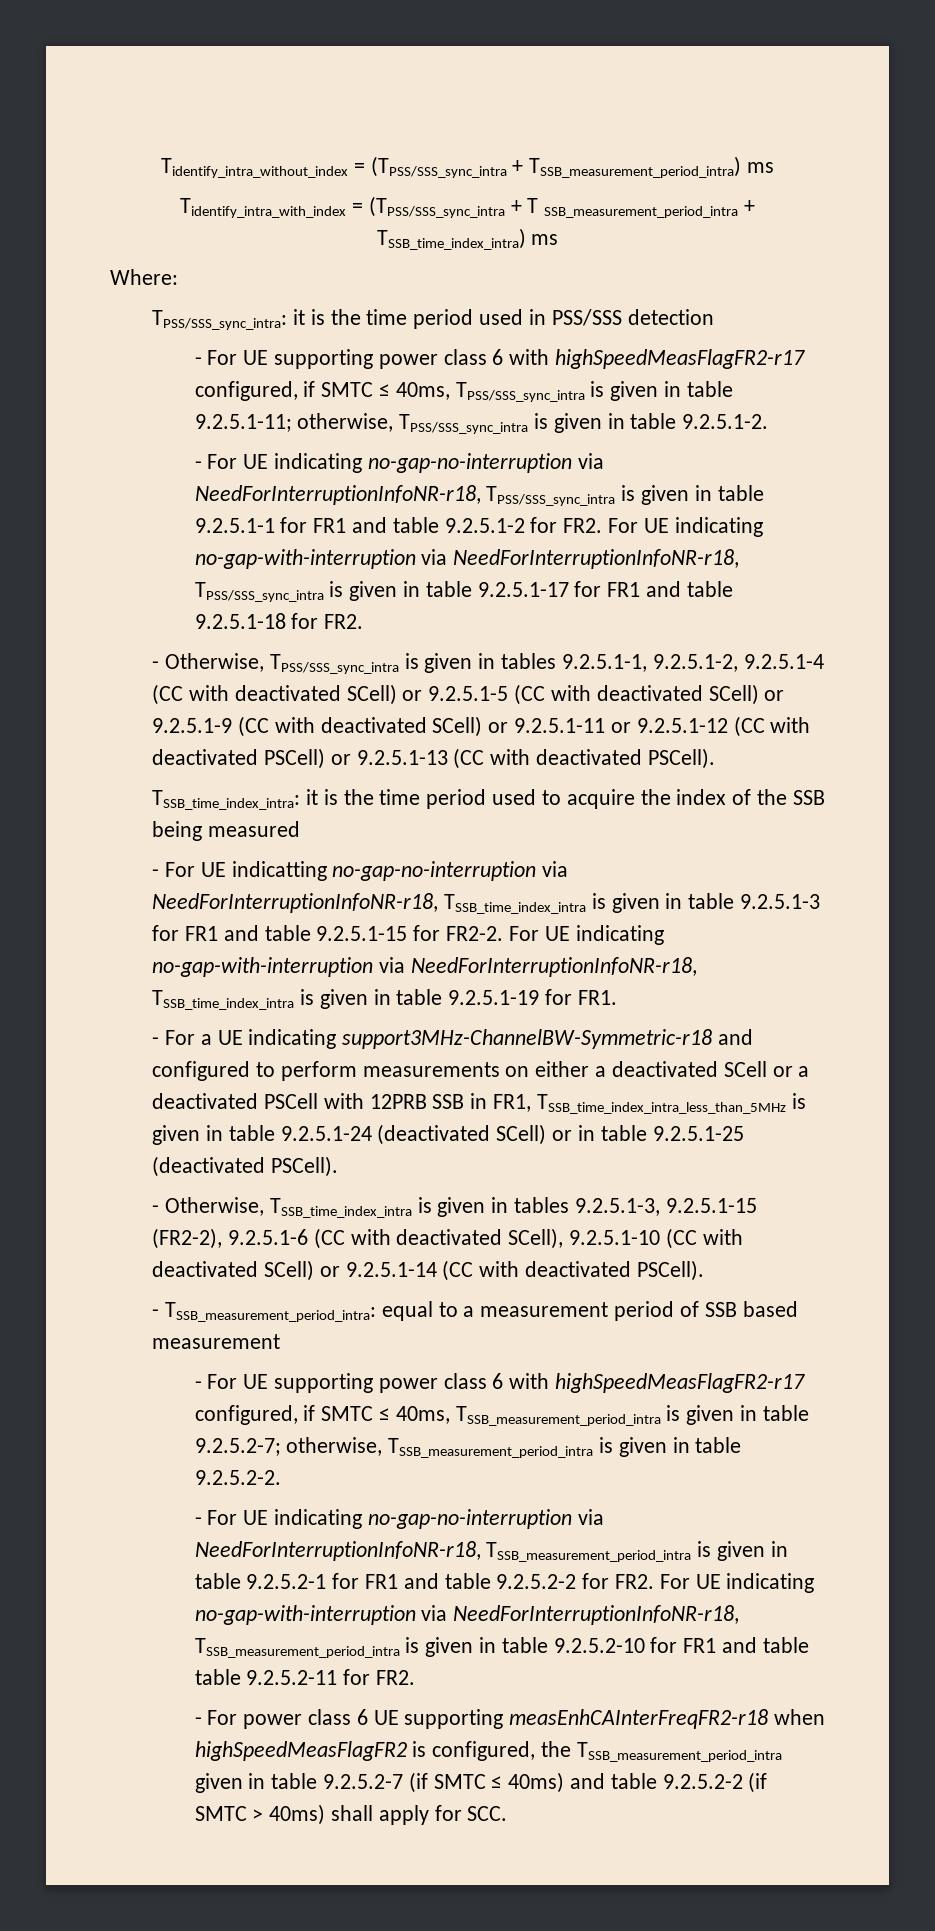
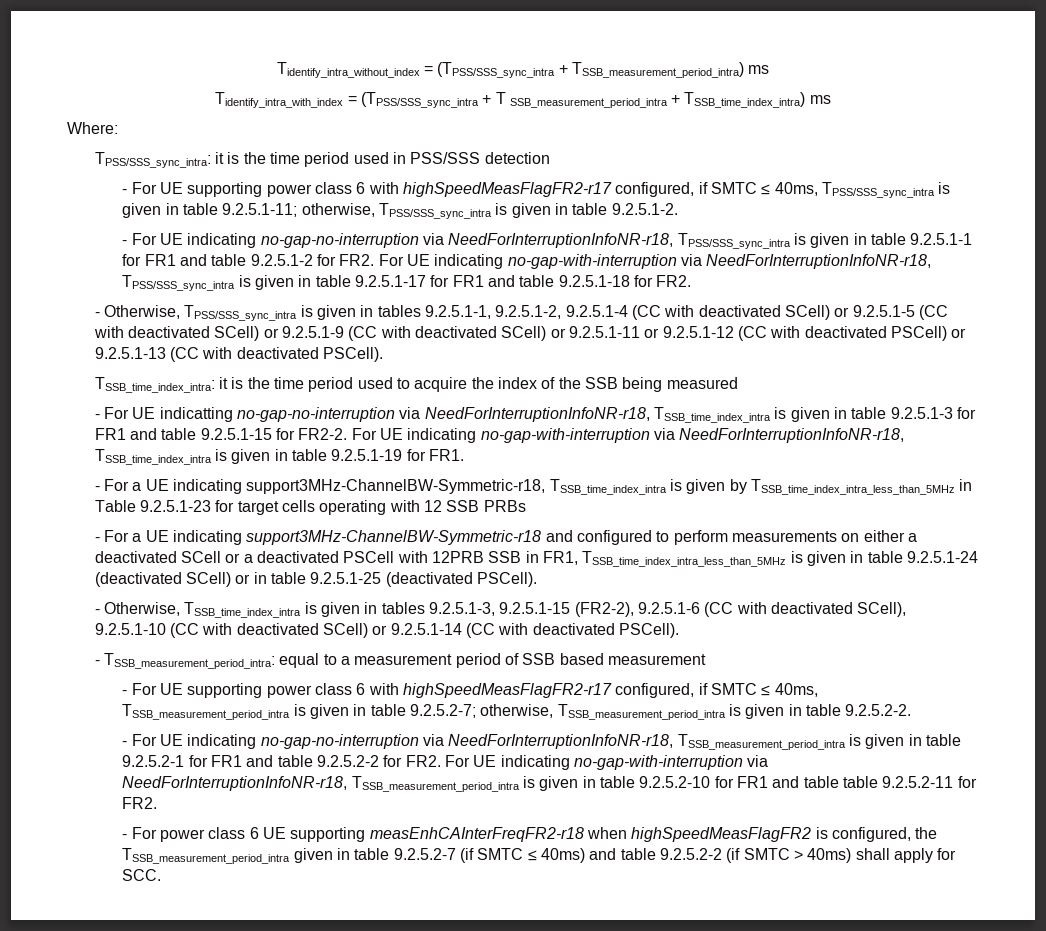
+ - For a UE indicating support3MHz-ChannelBW-Symmetric-r18, TSSB_time_index_intra is given by TSSB_time_index_intra_less_than_5MHz in Table 9.2.5.1-23 for target cells operating with 12 SSB PRBs

